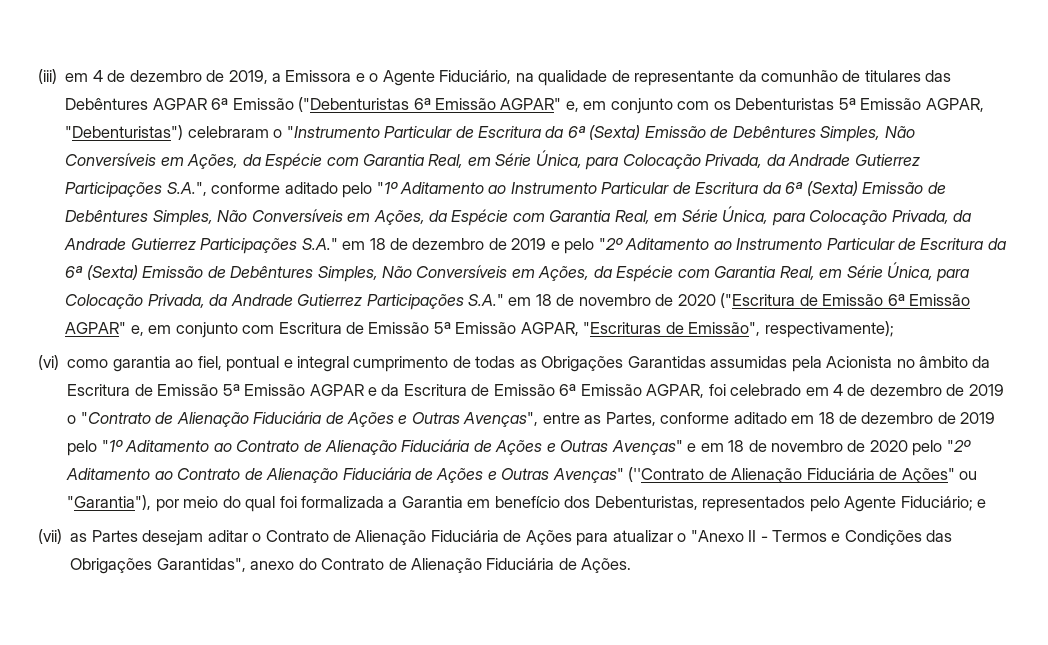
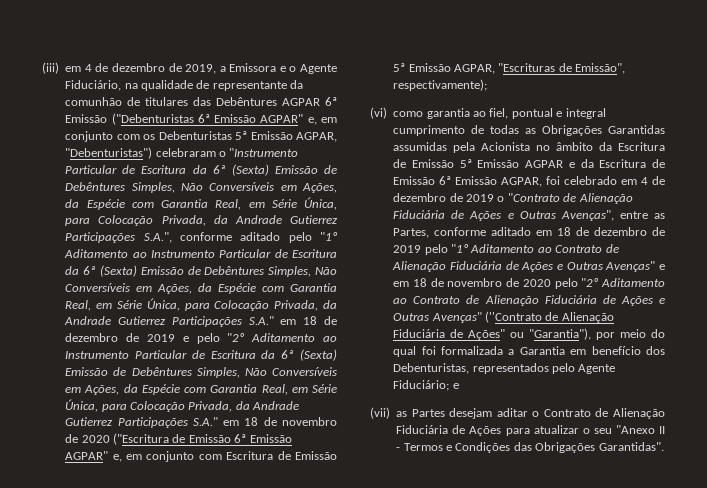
- (vii) as Partes desejam aditar o Contrato de Alienação Fiduciária de Ações para atualizar o "Anexo II - Termos e Condições das Obrigações Garantidas", anexo do Contrato de Alienação Fiduciária de Ações.
+ (vii) as Partes desejam aditar o Contrato de Alienação Fiduciária de Ações para atualizar o seu "Anexo II - Termos e Condições das Obrigações Garantidas".

